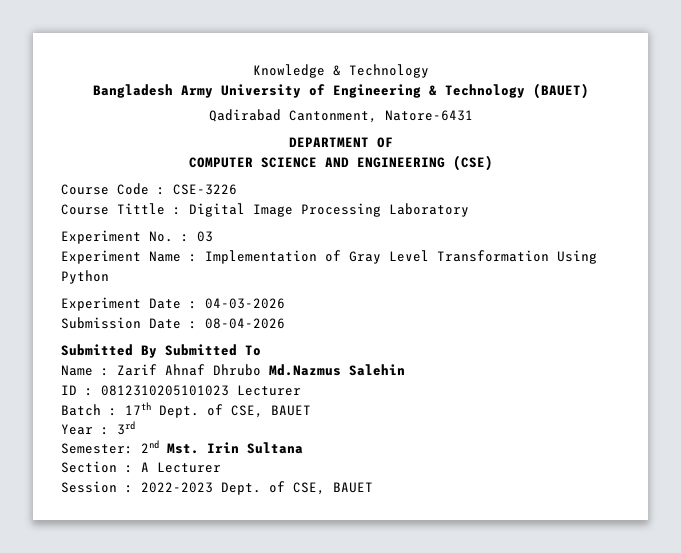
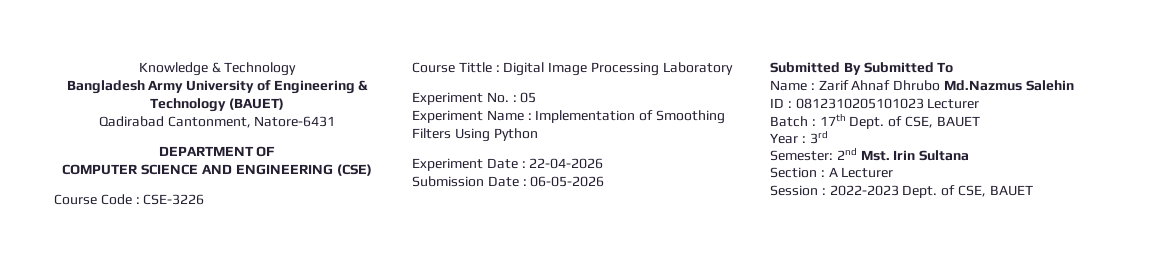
- Experiment No. : 03
+ Experiment No. : 05
- Experiment Name : Implementation of Gray Level Transformation Using Python
+ Experiment Name : Implementation of Smoothing Filters Using Python
- Experiment Date : 04-03-2026
+ Experiment Date : 22-04-2026
- Submission Date : 08-04-2026
+ Submission Date : 06-05-2026

